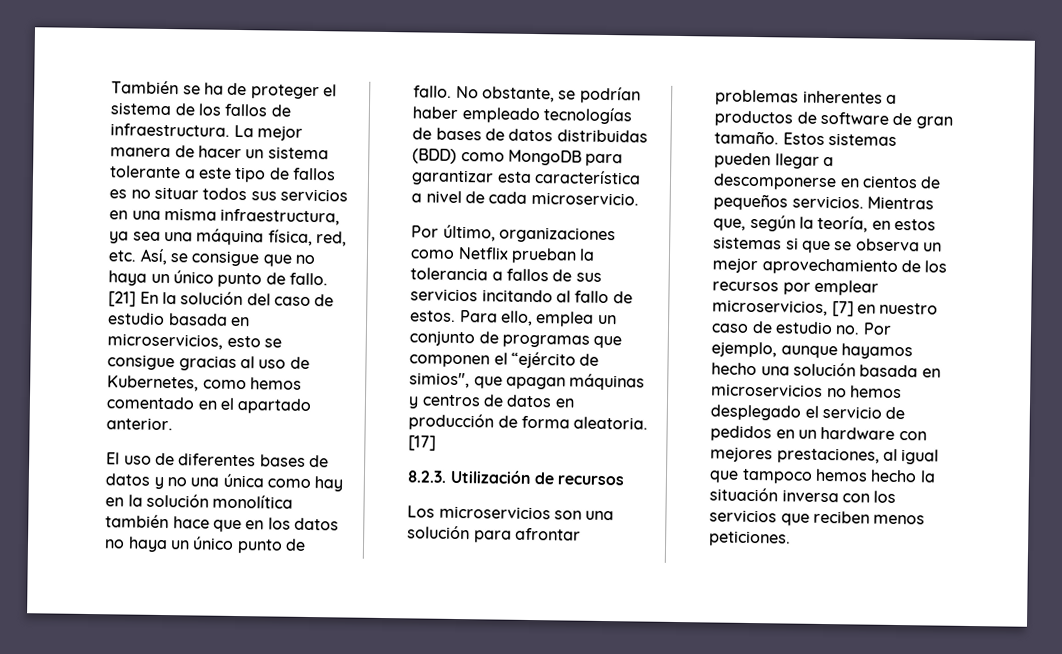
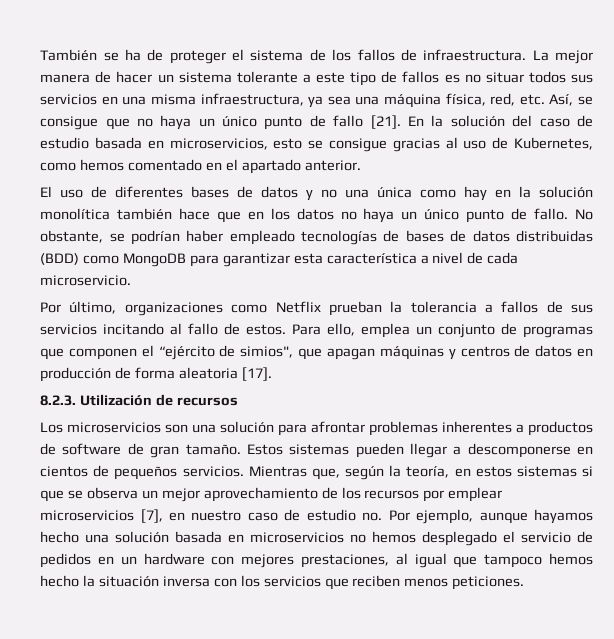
- La mejor manera de hacer un sistema tolerante a este tipo de fallos es no situar todos sus servicios en una misma infraestructura, ya sea una máquina física, red, etc. Así, se consigue que no haya un único punto de fallo. [21] En la solución del caso de estudio basada en microservicios, esto se consigue gracias al uso de Kubernetes, como hemos comentado en el apartado anterior.
+ La mejor manera de hacer un sistema tolerante a este tipo de fallos es no situar todos sus servicios en una misma infraestructura, ya sea una máquina física, red, etc. Así, se consigue que no haya un único punto de fallo [21]. En la solución del caso de estudio basada en microservicios, esto se consigue gracias al uso de Kubernetes, como hemos comentado en el apartado anterior.
- Para ello, emplea un conjunto de programas que componen el “ejército de simios", que apagan máquinas y centros de datos en producción de forma aleatoria. [17]
+ Para ello, emplea un conjunto de programas que componen el “ejército de simios", que apagan máquinas y centros de datos en producción de forma aleatoria [17].
- Mientras que, según la teoría, en estos sistemas si que se observa un mejor aprovechamiento de los recursos por emplear microservicios, [7] en nuestro caso de estudio no. Por ejemplo, aunque hayamos hecho una solución basada en microservicios no hemos desplegado el servicio de pedidos en un hardware con mejores prestaciones, al igual que tampoco hemos hecho la situación inversa con los servicios que reciben menos peticiones.
+ Mientras que, según la teoría, en estos sistemas si que se observa un mejor aprovechamiento de los recursos por emplear microservicios [7], en nuestro caso de estudio no. Por ejemplo, aunque hayamos hecho una solución basada en microservicios no hemos desplegado el servicio de pedidos en un hardware con mejores prestaciones, al igual que tampoco hemos hecho la situación inversa con los servicios que reciben menos peticiones.

